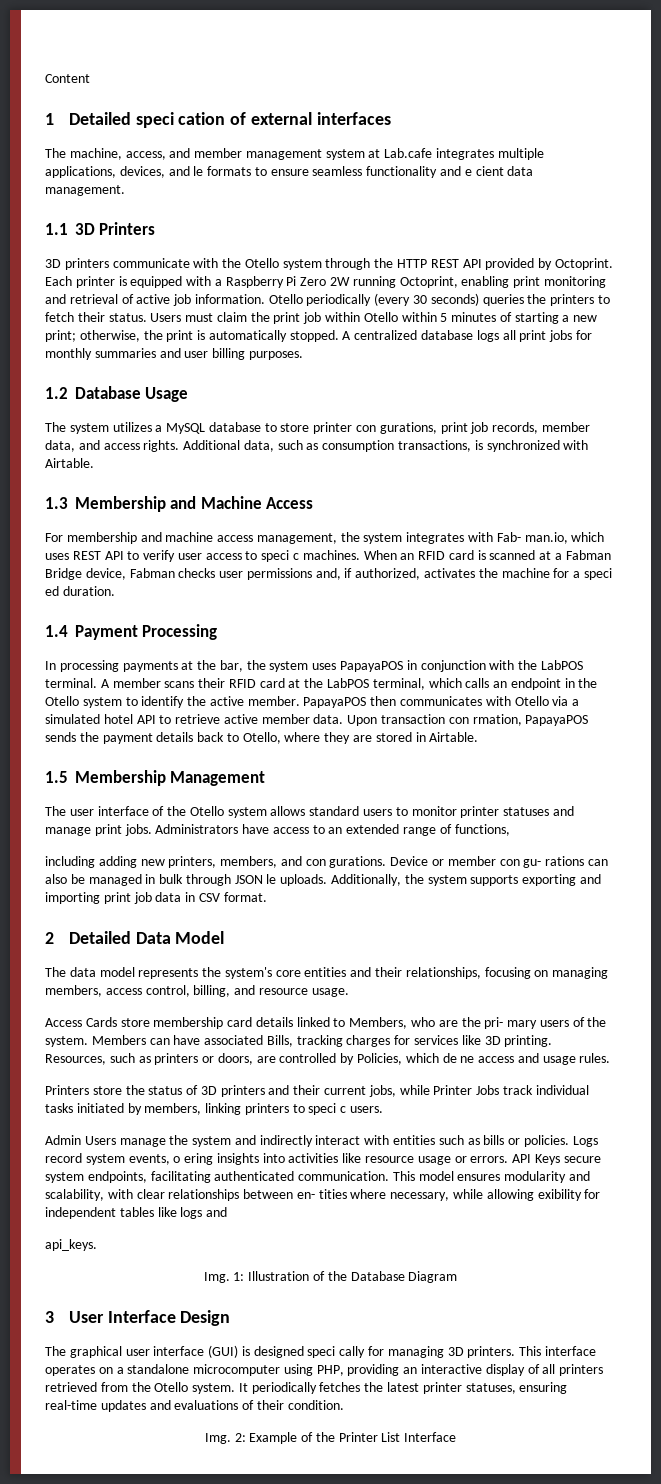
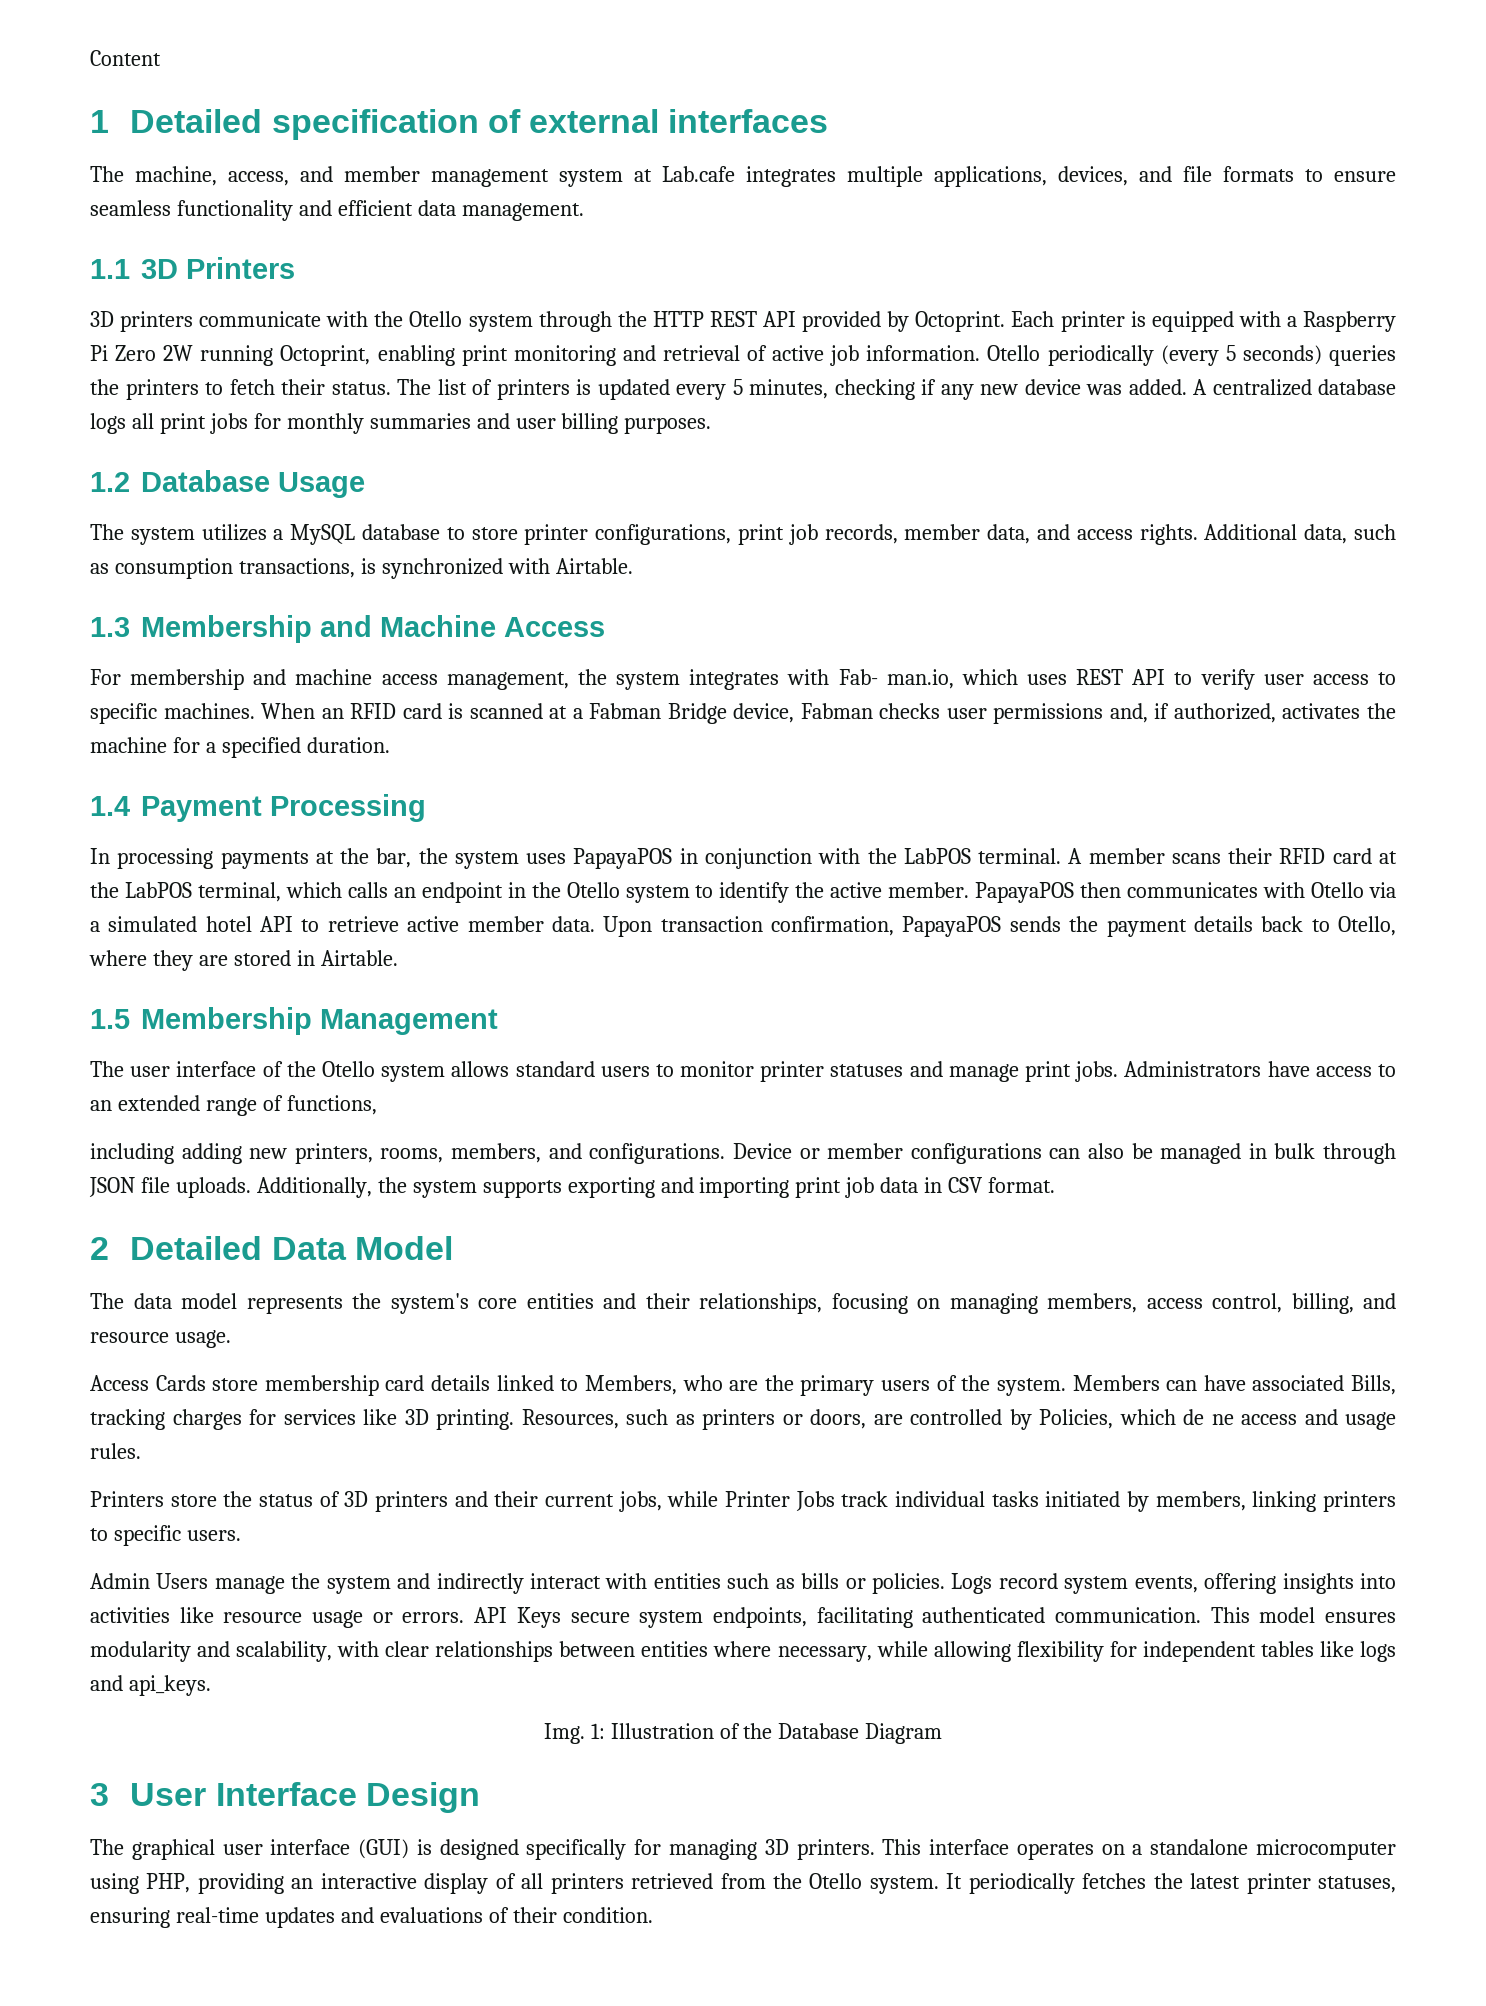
- 1 Detailed speci cation of external interfaces
+ 1 Detailed specification of external interfaces
- The machine, access, and member management system at Lab.cafe integrates multiple applications, devices, and le formats to ensure seamless functionality and e cient data management.
+ The machine, access, and member management system at Lab.cafe integrates multiple applications, devices, and file formats to ensure seamless functionality and efficient data management.
- Otello periodically (every 30 seconds) queries the printers to fetch their status.
+ Otello periodically (every 5 seconds) queries the printers to fetch their status.
- Users must claim the print job within Otello within 5 minutes of starting a new print; otherwise, the print is automatically stopped.
+ The list of printers is updated every 5 minutes, checking if any new device was added.
- The system utilizes a MySQL database to store printer con gurations, print job records, member data, and access rights.
+ The system utilizes a MySQL database to store printer configurations, print job records, member data, and access rights.
- For membership and machine access management, the system integrates with Fab- man.io, which uses REST API to verify user access to speci c machines.
+ For membership and machine access management, the system integrates with Fab- man.io, which uses REST API to verify user access to specific machines.
- When an RFID card is scanned at a Fabman Bridge device, Fabman checks user permissions and, if authorized, activates the machine for a speci ed duration.
+ When an RFID card is scanned at a Fabman Bridge device, Fabman checks user permissions and, if authorized, activates the machine for a specified duration.
- Upon transaction con rmation, PapayaPOS sends the payment details back to Otello, where they are stored in Airtable.
+ Upon transaction confirmation, PapayaPOS sends the payment details back to Otello, where they are stored in Airtable.
- including adding new printers, members, and con gurations.
+ including adding new printers, rooms, members, and configurations.
- Device or member con gu- rations can also be managed in bulk through JSON le uploads.
+ Device or member configurations can also be managed in bulk through JSON file uploads.
- Access Cards store membership card details linked to Members, who are the pri- mary users of the system.
+ Access Cards store membership card details linked to Members, who are the primary users of the system.
- Printers store the status of 3D printers and their current jobs, while Printer Jobs track individual tasks initiated by members, linking printers to speci c users.
+ Printers store the status of 3D printers and their current jobs, while Printer Jobs track individual tasks initiated by members, linking printers to specific users.
- Logs record system events, o ering insights into activities like resource usage or errors.
+ Logs record system events, offering insights into activities like resource usage or errors.
- This model ensures modularity and scalability, with clear relationships between en- tities where necessary, while allowing exibility for independent tables like logs and
- api_keys.
+ This model ensures modularity and scalability, with clear relationships between entities where necessary, while allowing flexibility for independent tables like logs and api_keys.
- The graphical user interface (GUI) is designed speci cally for managing 3D printers.
+ The graphical user interface (GUI) is designed specifically for managing 3D printers.
- Img. 2: Example of the Printer List Interface

